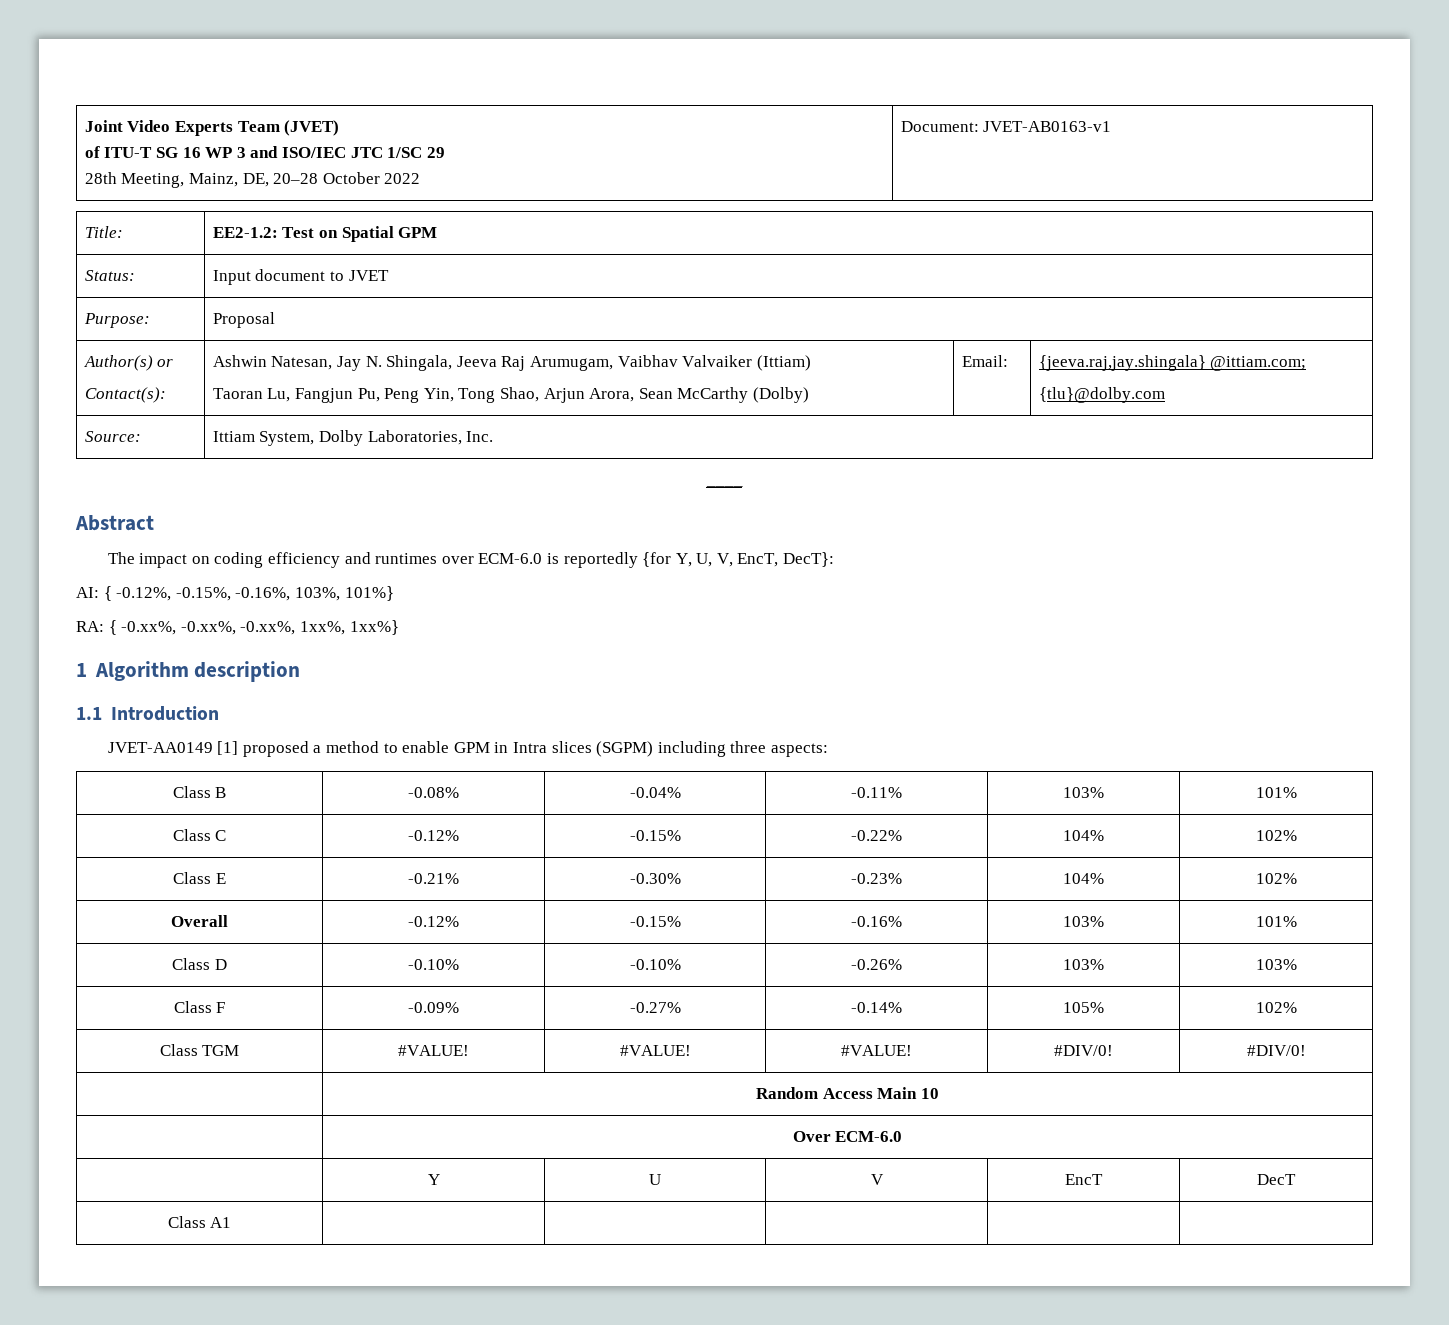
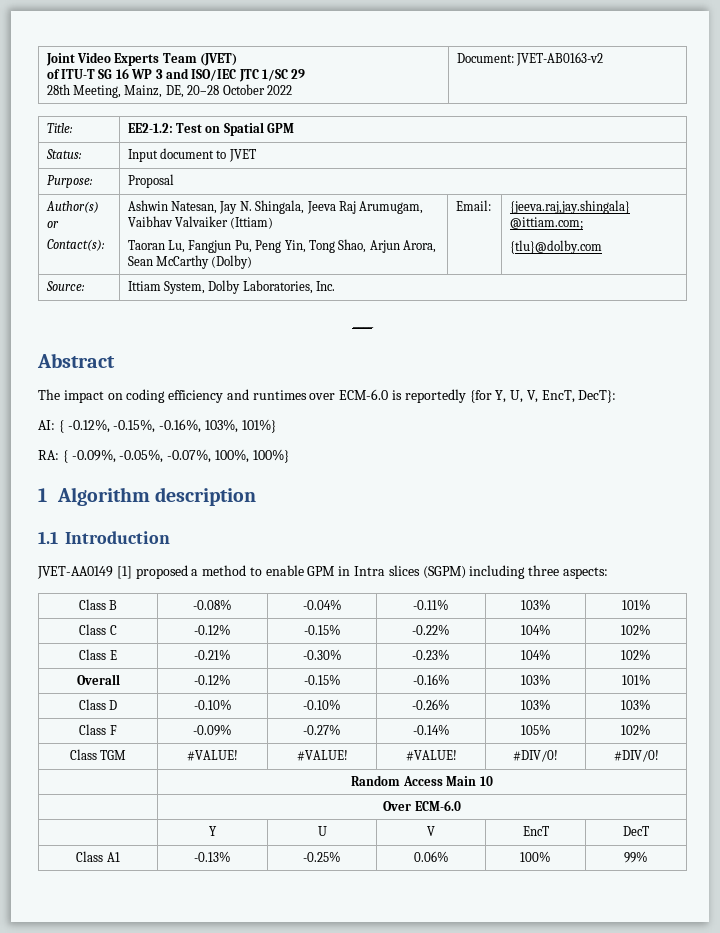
  Joint Video Experts Team (JVET)
  of ITU-T SG 16 WP 3 and ISO/IEC JTC 1/SC 29
- 28th Meeting, Mainz, DE, 20–28 October 2022 | Document: JVET-AB0163-v1
+ 28th Meeting, Mainz, DE, 20–28 October 2022 | Document: JVET-AB0163-v2
- RA: { -0.xx%, -0.xx%, -0.xx%, 1xx%, 1xx%}
+ RA: { -0.09%, -0.05%, -0.07%, 100%, 100%}
- Class A1 | | | | |
+ Class A1 | -0.13% | -0.25% | 0.06% | 100% | 99%

